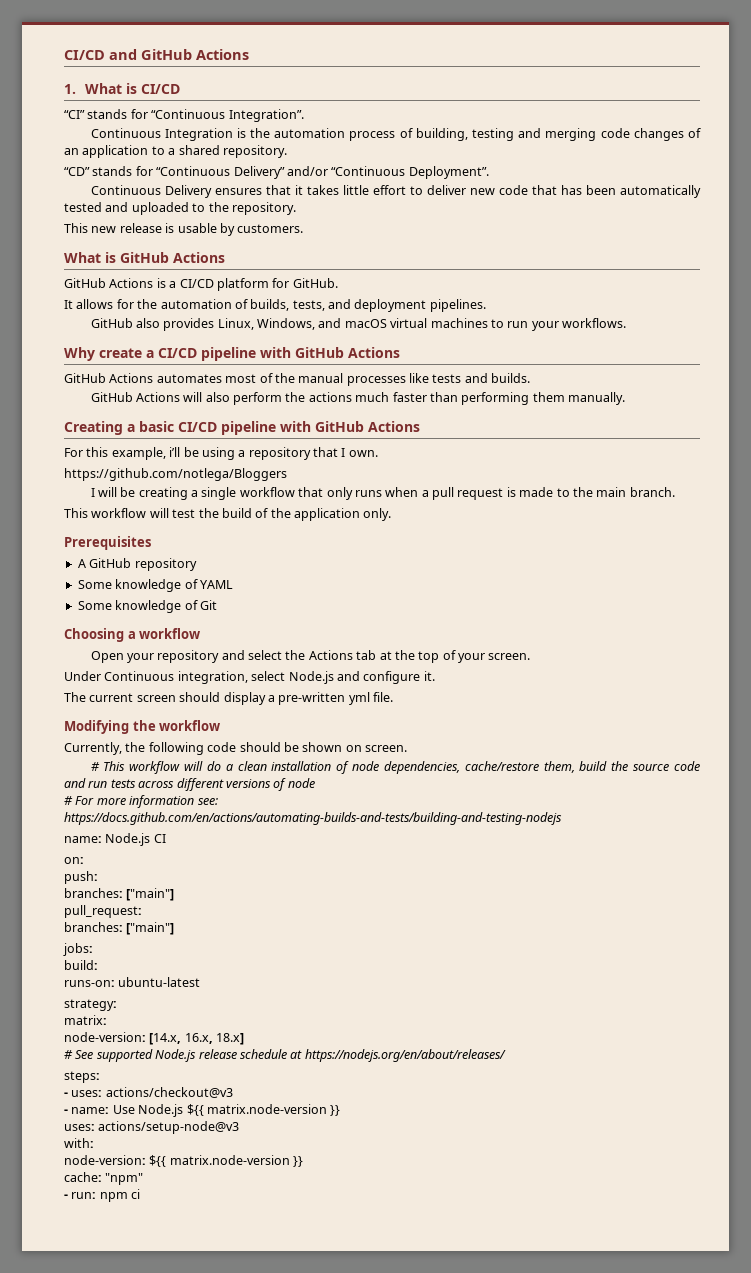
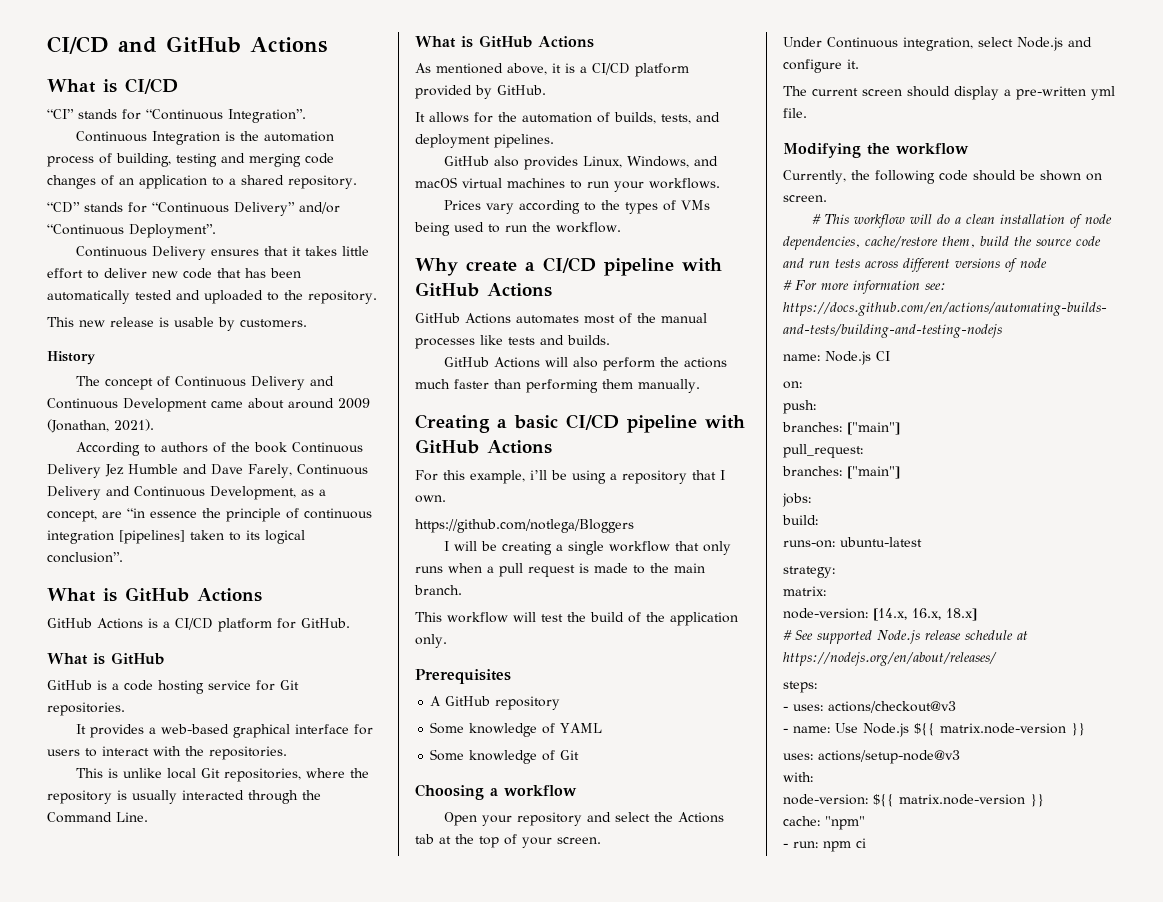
- 1. What is CI/CD
+ What is CI/CD
+ History
+ The concept of Continuous Delivery and Continuous Development came about around 2009 (Jonathan, 2021).
+ According to authors of the book Continuous Delivery Jez Humble and Dave Farely, Continuous Delivery and Continuous Development, as a concept, are “in essence the principle of continuous integration [pipelines] taken to its logical conclusion”.
  GitHub Actions is a CI/CD platform for GitHub.
+ What is GitHub
+ GitHub is a code hosting service for Git repositories.
+ It provides a web-based graphical interface for users to interact with the repositories.
+ This is unlike local Git repositories, where the repository is usually interacted through the Command Line.
+ What is GitHub Actions
+ As mentioned above, it is a CI/CD platform provided by GitHub.
+ Prices vary according to the types of VMs being used to run the workflow.

